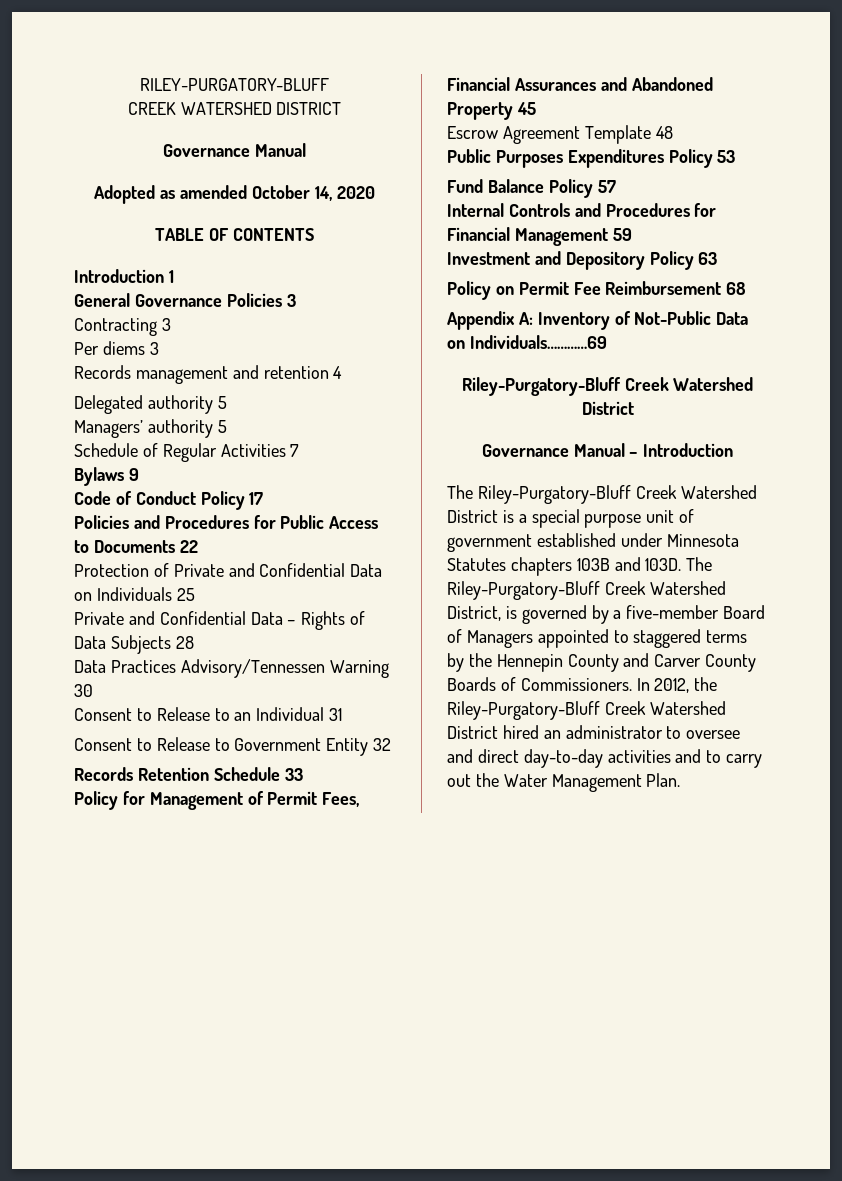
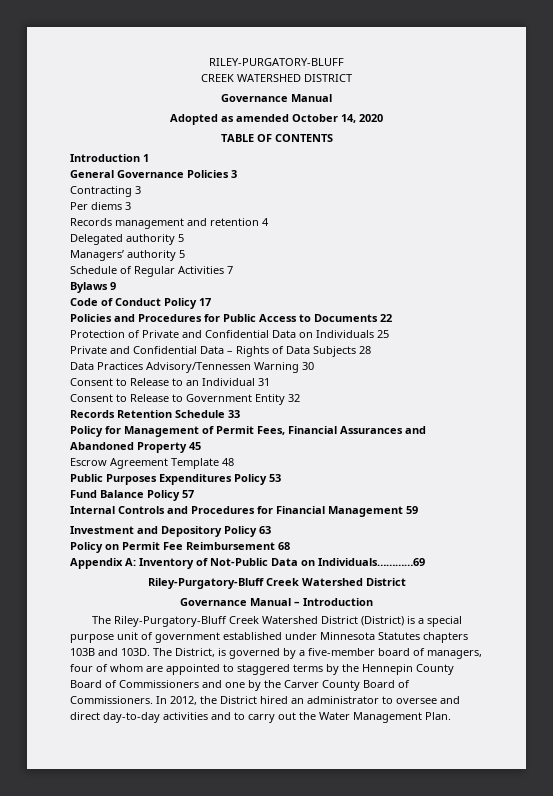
- The Riley-Purgatory-Bluff Creek Watershed District is a special purpose unit of government established under Minnesota Statutes chapters 103B and 103D.
+ The Riley-Purgatory-Bluff Creek Watershed District (District) is a special purpose unit of government established under Minnesota Statutes chapters 103B and 103D.
- The Riley-Purgatory-Bluff Creek Watershed District, is governed by a five-member Board of Managers appointed to staggered terms by the Hennepin County and Carver County Boards of Commissioners.
+ The District, is governed by a five-member board of managers, four of whom are appointed to staggered terms by the Hennepin County Board of Commissioners and one by the Carver County Board of Commissioners.
- In 2012, the Riley-Purgatory-Bluff Creek Watershed District hired an administrator to oversee and direct day-to-day activities and to carry out the Water Management Plan.
+ In 2012, the District hired an administrator to oversee and direct day-to-day activities and to carry out the Water Management Plan.

